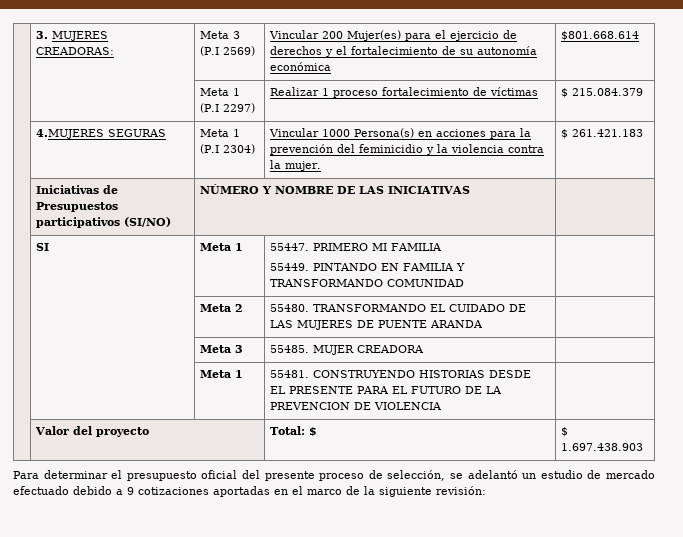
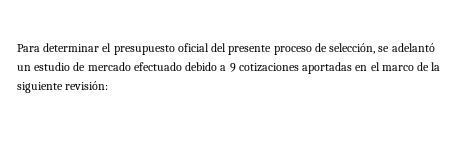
- | 3. MUJERES CREADORAS: | Meta 3 (P.I 2569) | Vincular 200 Mujer(es) para el ejercicio de derechos y el fortalecimiento de su autonomía económica | $801.668.614
- | | Meta 1 (P.I 2297) | Realizar 1 proceso fortalecimiento de víctimas | $ 215.084.379
- | 4.MUJERES SEGURAS | Meta 1 (P.I 2304) | Vincular 1000 Persona(s) en acciones para la prevención del feminicidio y la violencia contra la mujer. | $ 261.421.183
- | Iniciativas de Presupuestos participativos (SI/NO) | NÚMERO Y NOMBRE DE LAS INICIATIVAS |
- | SI | Meta 1 | 55447. PRIMERO MI FAMILIA
- 55449. PINTANDO EN FAMILIA Y TRANSFORMANDO COMUNIDAD |
- | | Meta 2 | 55480. TRANSFORMANDO EL CUIDADO DE LAS MUJERES DE PUENTE ARANDA |
- | | Meta 3 | 55485. MUJER CREADORA |
- | | Meta 1 | 55481. CONSTRUYENDO HISTORIAS DESDE EL PRESENTE PARA EL FUTURO DE LA PREVENCION DE VIOLENCIA |
- | Valor del proyecto | Total: $ | $ 1.697.438.903

